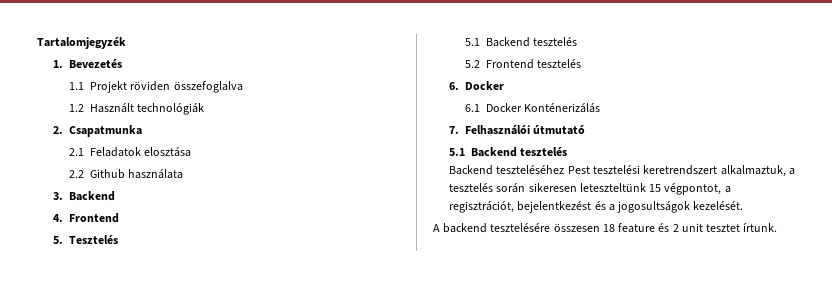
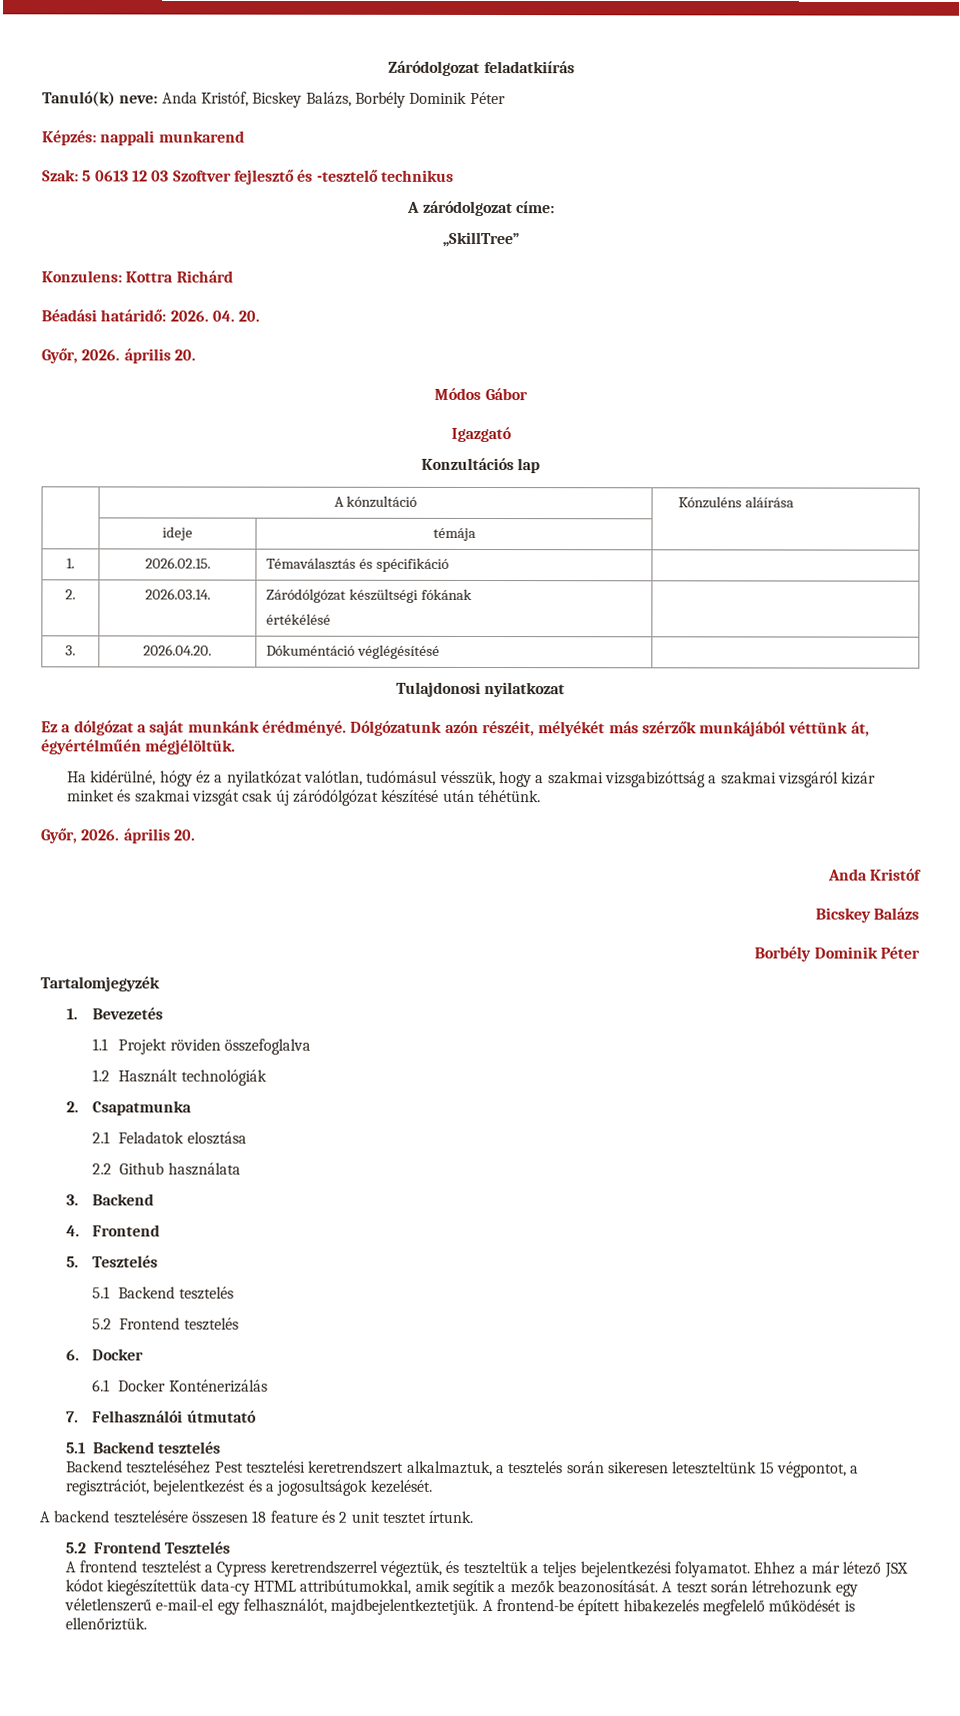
+ Záródolgozat feladatkiírás
+ Tanuló(k) neve: Anda Kristóf, Bicskey Balázs, Borbély Dominik Péter
+ Képzés: nappali munkarend
+ Szak: 5 0613 12 03 Szoftver fejlesztő és -tesztelő technikus
+ A záródolgozat címe:
+ „SkillTree”
+ Konzulens: Kottra Richárd
+ Béadási határidő: 2026. 04. 20.
+ Győr, 2026. április 20.
+ Módos Gábor
+ Igazgató
+ Konzultációs lap
+ | A kónzultáció | Kónzuléns aláírása
+ | ideje | témája |
+ 1. | 2026.02.15. | Témaválasztás és spécifikáció |
+ 2. | 2026.03.14. | Záródólgózat készültségi fókának
+ értékélésé |
+ 3. | 2026.04.20. | Dókuméntáció véglégésítésé |
+ Tulajdonosi nyilatkozat
+ Ez a dólgózat a saját munkánk érédményé. Dólgózatunk azón részéit, mélyékét más szérzők munkájából véttünk át, égyértélműén mégjélöltük.
+ Ha kidérülné, hógy éz a nyilatkózat valótlan, tudómásul vésszük, hogy a szakmai vizsgabizóttság a szakmai vizsgáról kizár minket és szakmai vizsgát csak új záródólgózat készítésé után téhétünk.
+ Győr, 2026. április 20.
+ Anda Kristóf
+ Bicskey Balázs
+ Borbély Dominik Péter
+ 5.2 Frontend Tesztelés
+ A frontend tesztelést a Cypress keretrendszerrel végeztük, és teszteltük a teljes bejelentkezési folyamatot. Ehhez a már létező JSX kódot kiegészítettük data-cy HTML attribútumokkal, amik segítik a mezők beazonosítását. A teszt során létrehozunk egy véletlenszerű e-mail-el egy felhasználót, majdbejelentkeztetjük. A frontend-be épített hibakezelés megfelelő működését is ellenőriztük.

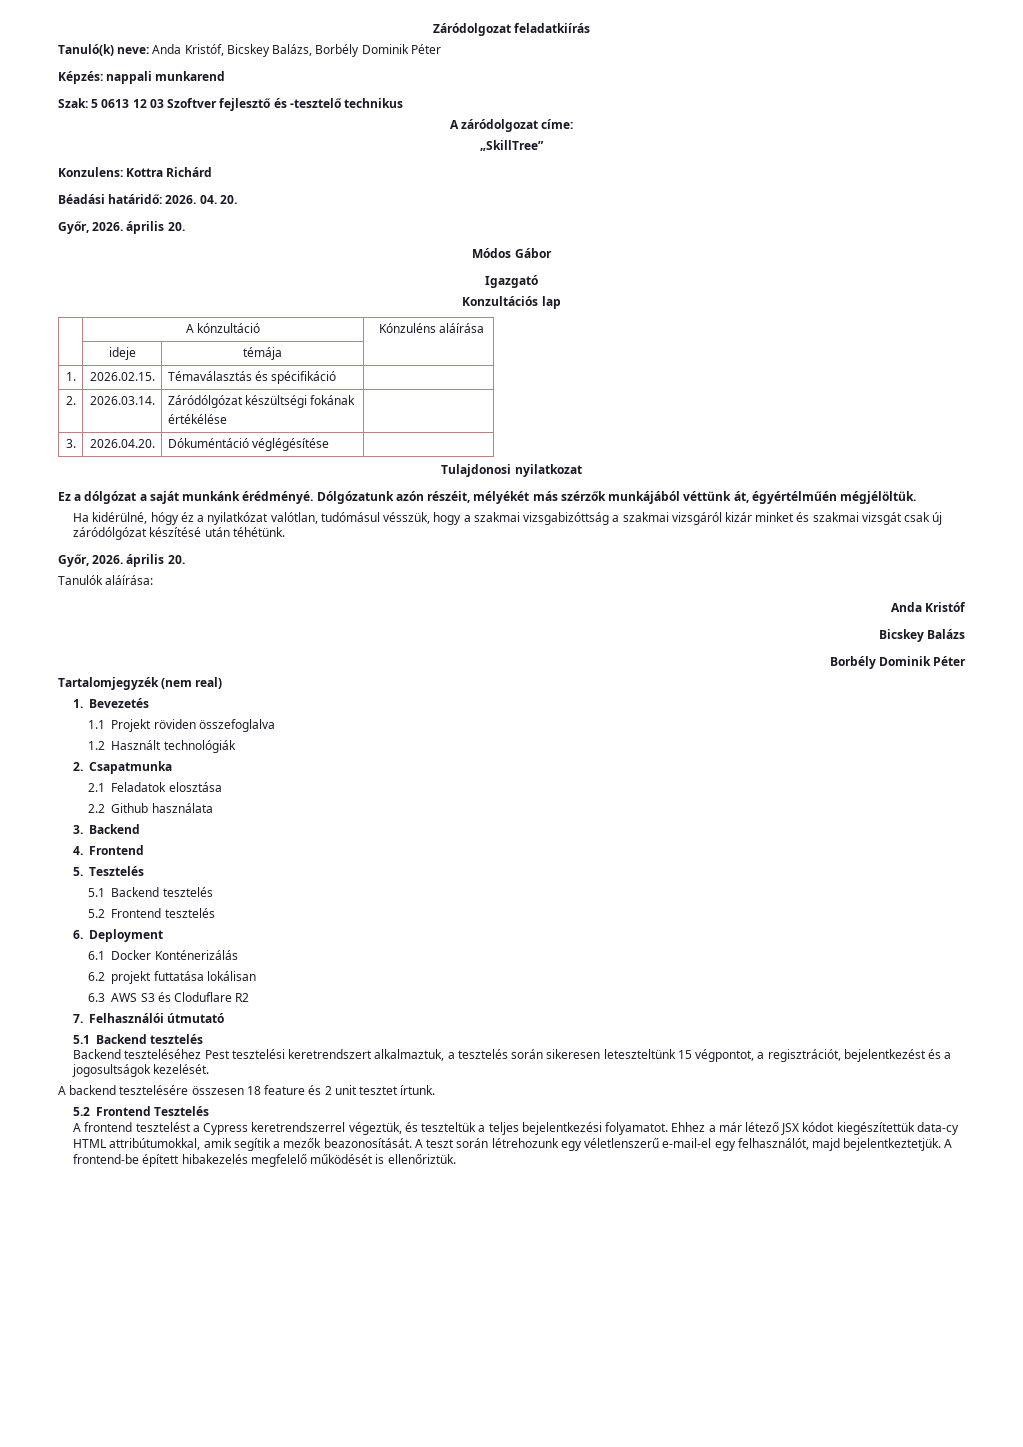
- 2. | 2026.03.14. | Záródólgózat készültségi fókának
- értékélésé |
+ 2. | 2026.03.14. | Záródólgózat készültségi fokának
+ értékélése |
- 3. | 2026.04.20. | Dókuméntáció véglégésítésé |
+ 3. | 2026.04.20. | Dókuméntáció véglégésítése |
+ Tanulók aláírása:
- Tartalomjegyzék
+ Tartalomjegyzék (nem real)
- 6. Docker
+ 6. Deployment
+ 6.2 projekt futtatása lokálisan
+ 6.3 AWS S3 és Cloduflare R2
- A teszt során létrehozunk egy véletlenszerű e-mail-el egy felhasználót, majdbejelentkeztetjük.
+ A teszt során létrehozunk egy véletlenszerű e-mail-el egy felhasználót, majd bejelentkeztetjük.

